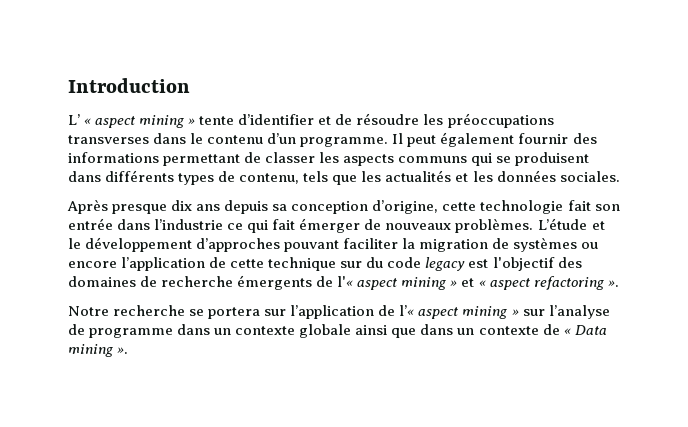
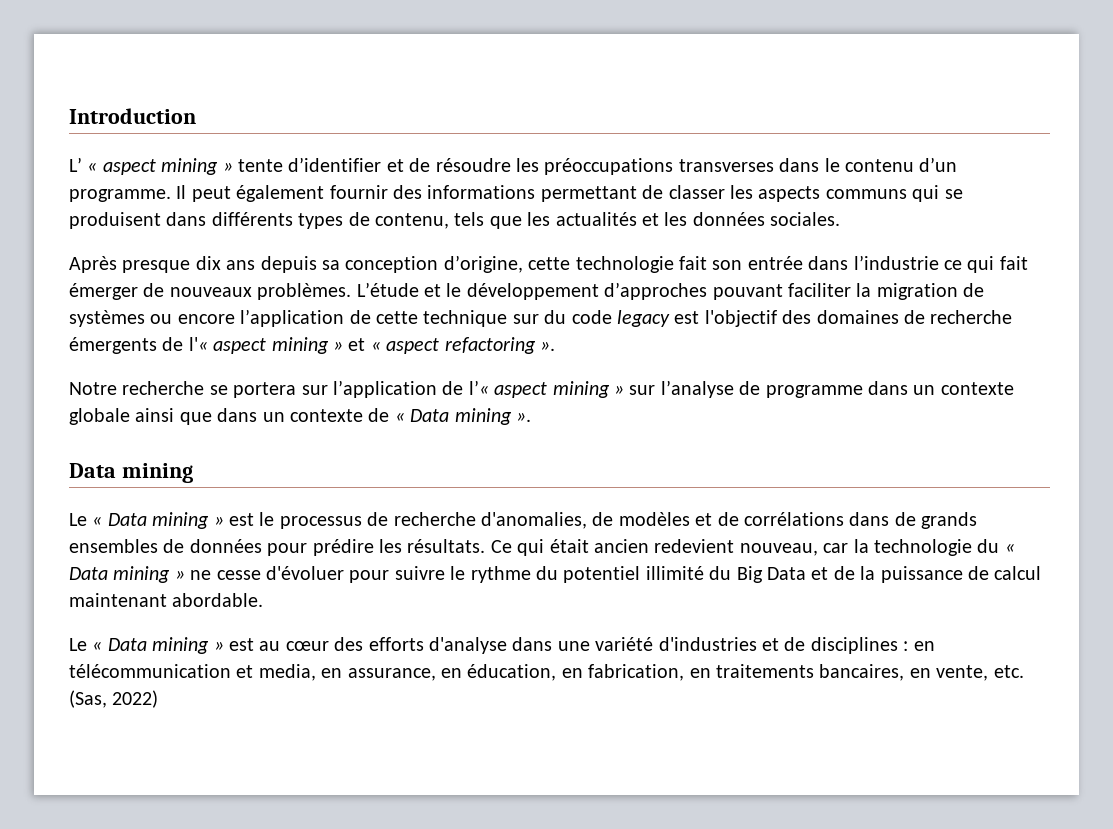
  Notre recherche se portera sur l’application de l’« aspect mining » sur l’analyse de programme dans un contexte globale ainsi que dans un contexte de « Data mining ».
+ Data mining
+ Le « Data mining » est le processus de recherche d'anomalies, de modèles et de corrélations dans de grands ensembles de données pour prédire les résultats. Ce qui était ancien redevient nouveau, car la technologie du « Data mining » ne cesse d'évoluer pour suivre le rythme du potentiel illimité du Big Data et de la puissance de calcul maintenant abordable.
+ Le « Data mining » est au cœur des efforts d'analyse dans une variété d'industries et de disciplines : en télécommunication et media, en assurance, en éducation, en fabrication, en traitements bancaires, en vente, etc. (Sas, 2022)

